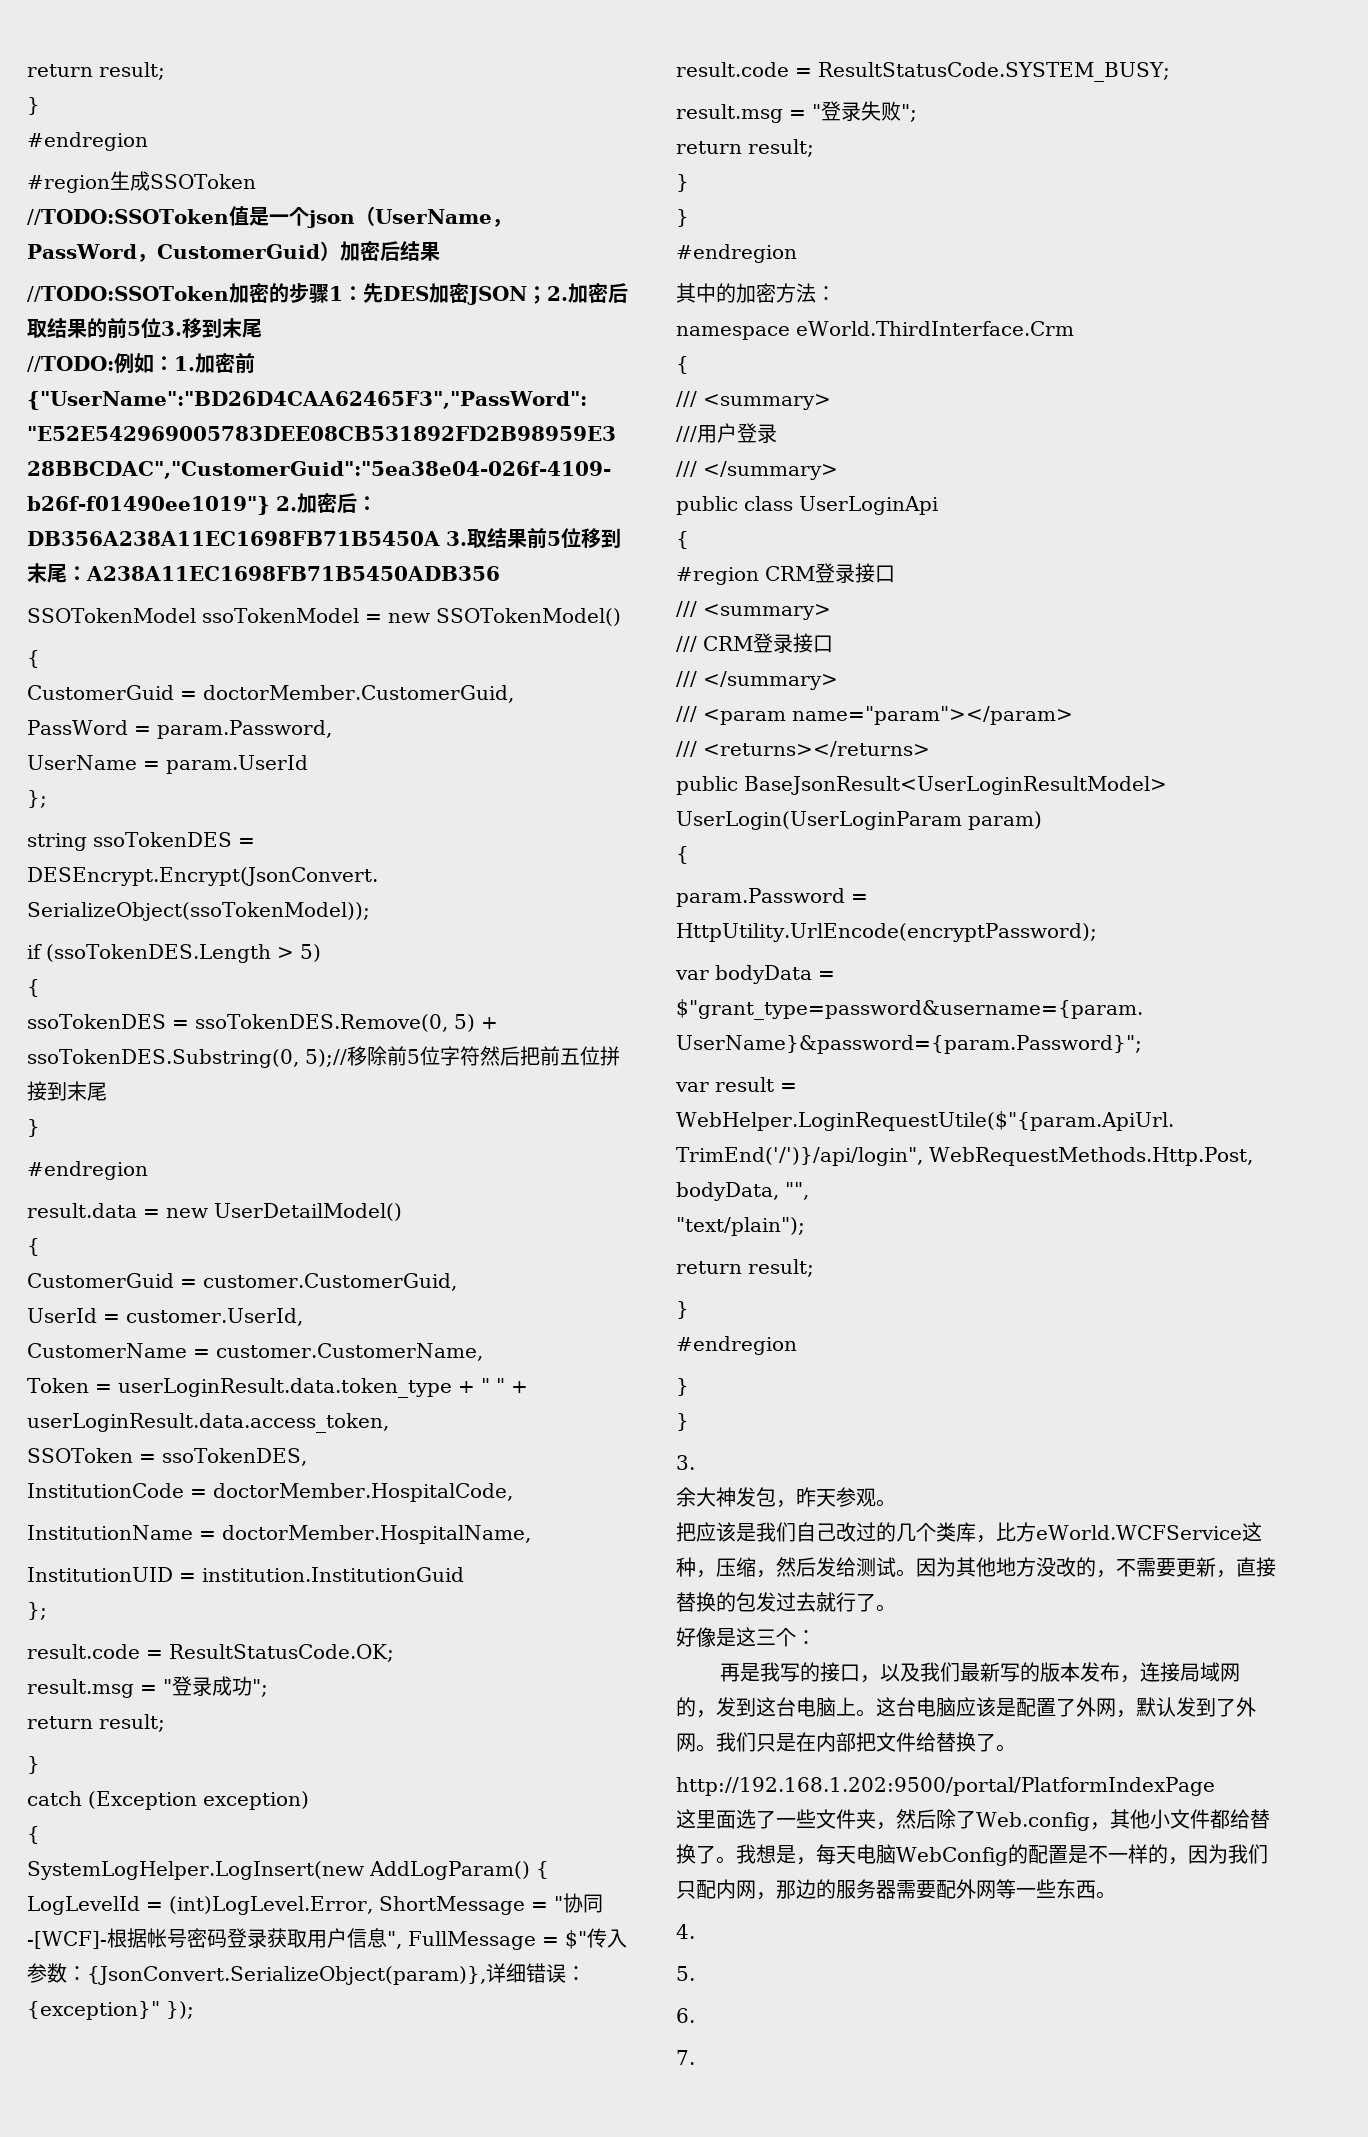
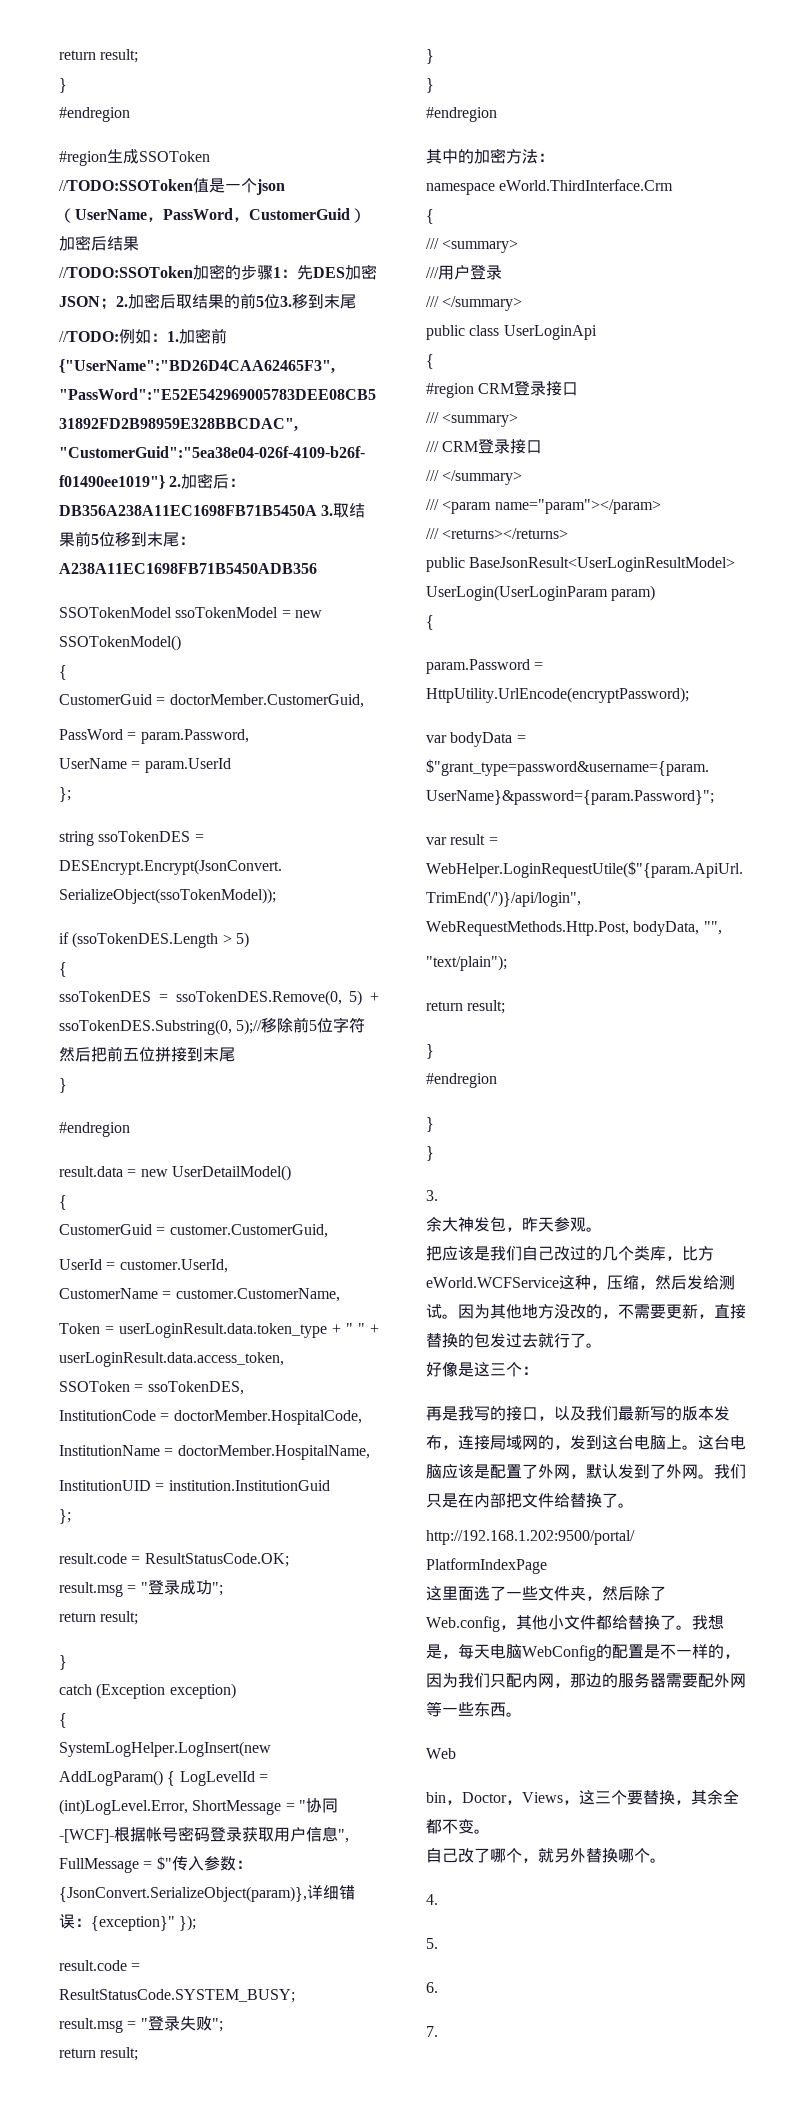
+ Web
+ bin，Doctor，Views，这三个要替换，其余全都不变。
+ 自己改了哪个，就另外替换哪个。

